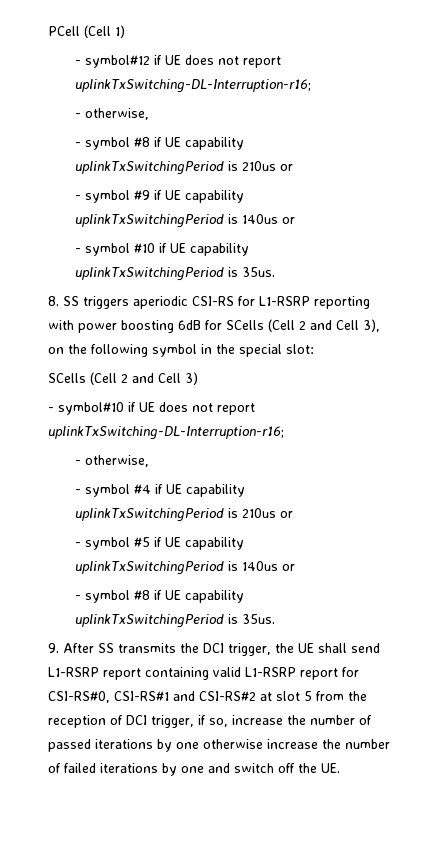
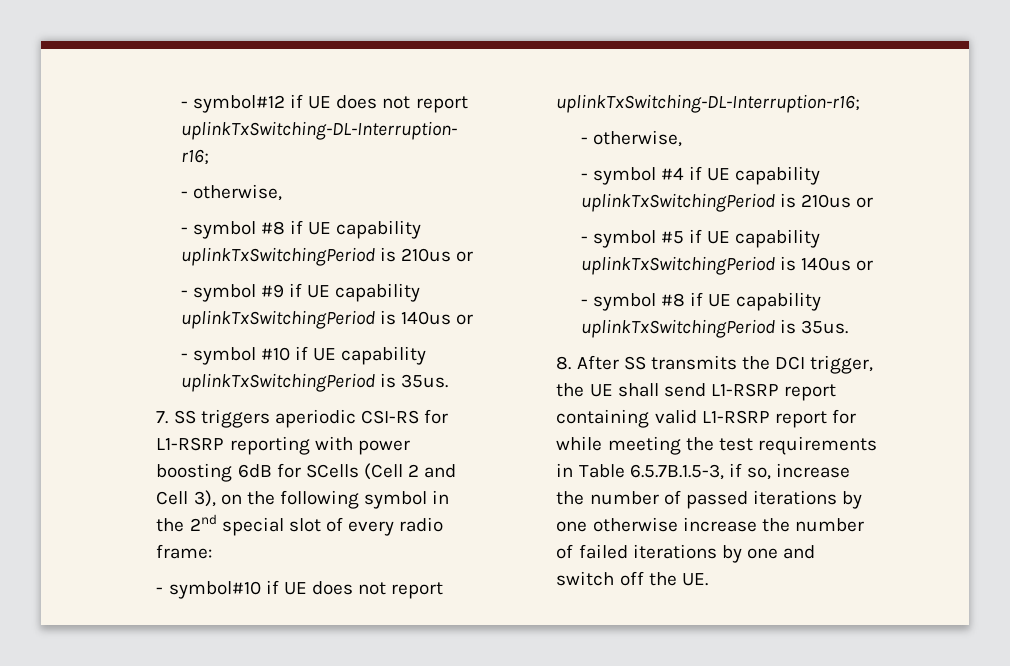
- PCell (Cell 1)
- 8. SS triggers aperiodic CSI-RS for L1-RSRP reporting with power boosting 6dB for SCells (Cell 2 and Cell 3), on the following symbol in the special slot:
- SCells (Cell 2 and Cell 3)
+ 7. SS triggers aperiodic CSI-RS for L1-RSRP reporting with power boosting 6dB for SCells (Cell 2 and Cell 3), on the following symbol in the 2nd special slot of every radio frame:
- 9. After SS transmits the DCI trigger, the UE shall send L1-RSRP report containing valid L1-RSRP report for CSI-RS#0, CSI-RS#1 and CSI-RS#2 at slot 5 from the reception of DCI trigger, if so, increase the number of passed iterations by one otherwise increase the number of failed iterations by one and switch off the UE.
+ 8. After SS transmits the DCI trigger, the UE shall send L1-RSRP report containing valid L1-RSRP report for while meeting the test requirements in Table 6.5.7B.1.5-3, if so, increase the number of passed iterations by one otherwise increase the number of failed iterations by one and switch off the UE.

